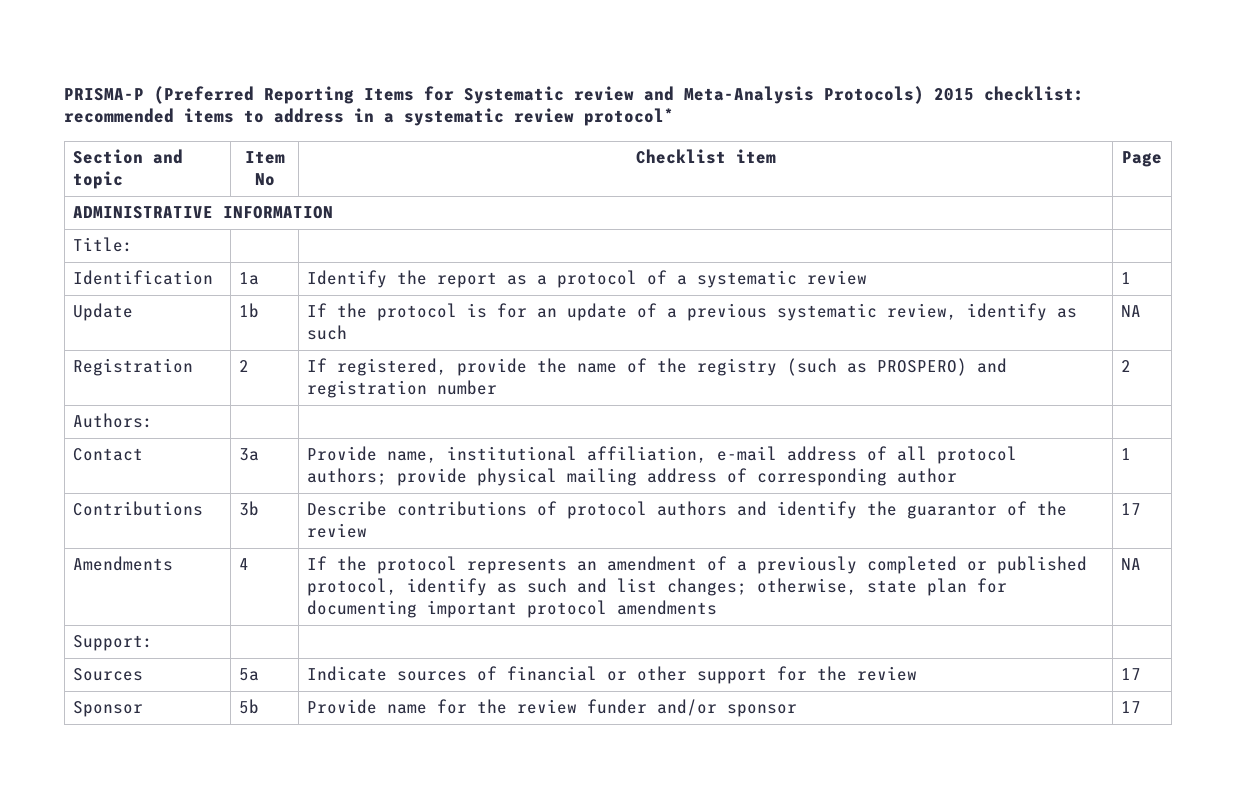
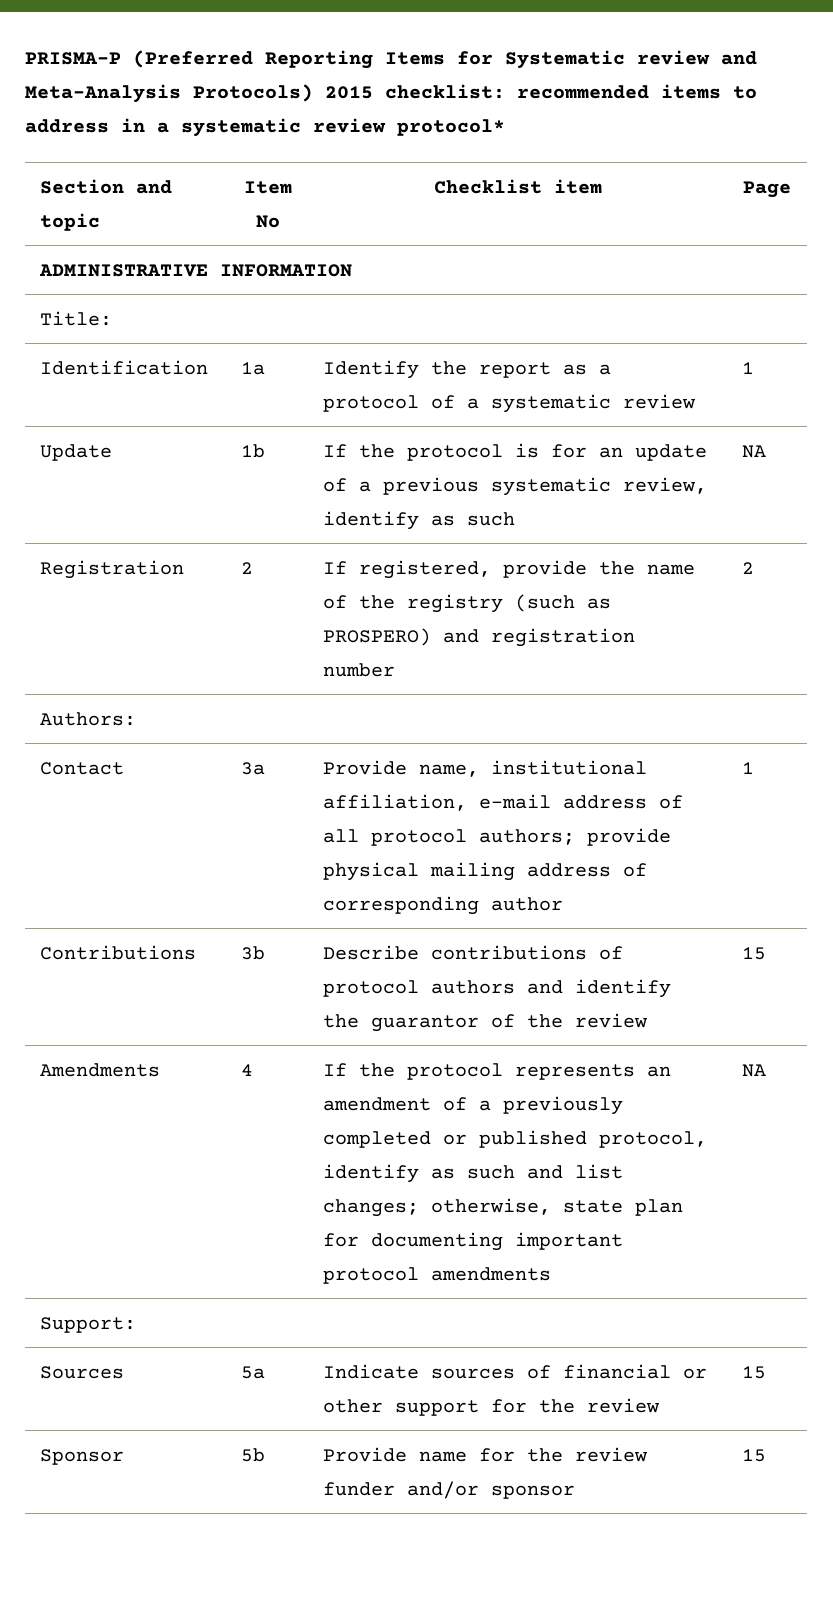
- Contributions | 3b | Describe contributions of protocol authors and identify the guarantor of the review | 17
+ Contributions | 3b | Describe contributions of protocol authors and identify the guarantor of the review | 15
- Sources | 5a | Indicate sources of financial or other support for the review | 17
+ Sources | 5a | Indicate sources of financial or other support for the review | 15
- Sponsor | 5b | Provide name for the review funder and/or sponsor | 17
+ Sponsor | 5b | Provide name for the review funder and/or sponsor | 15

